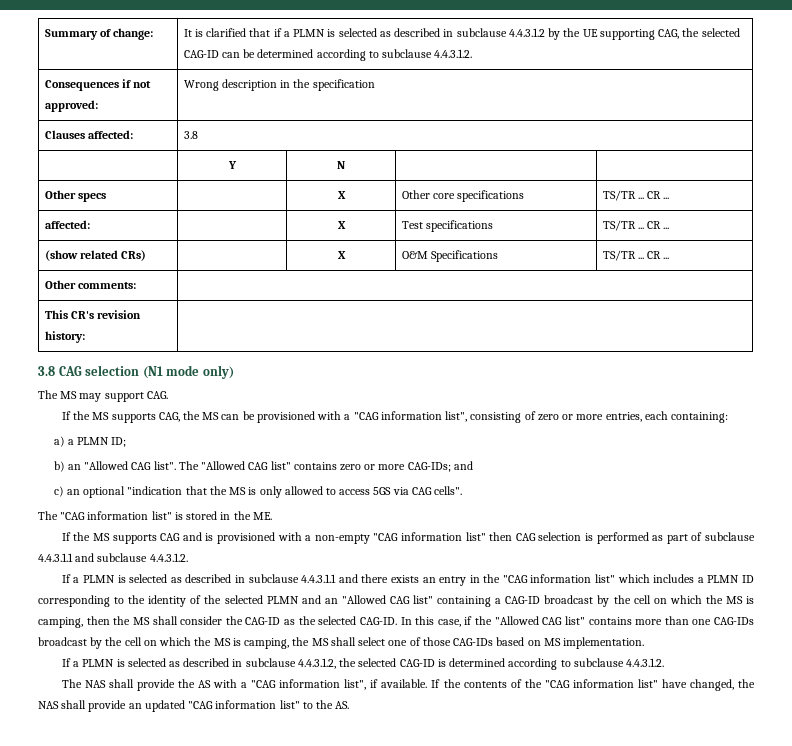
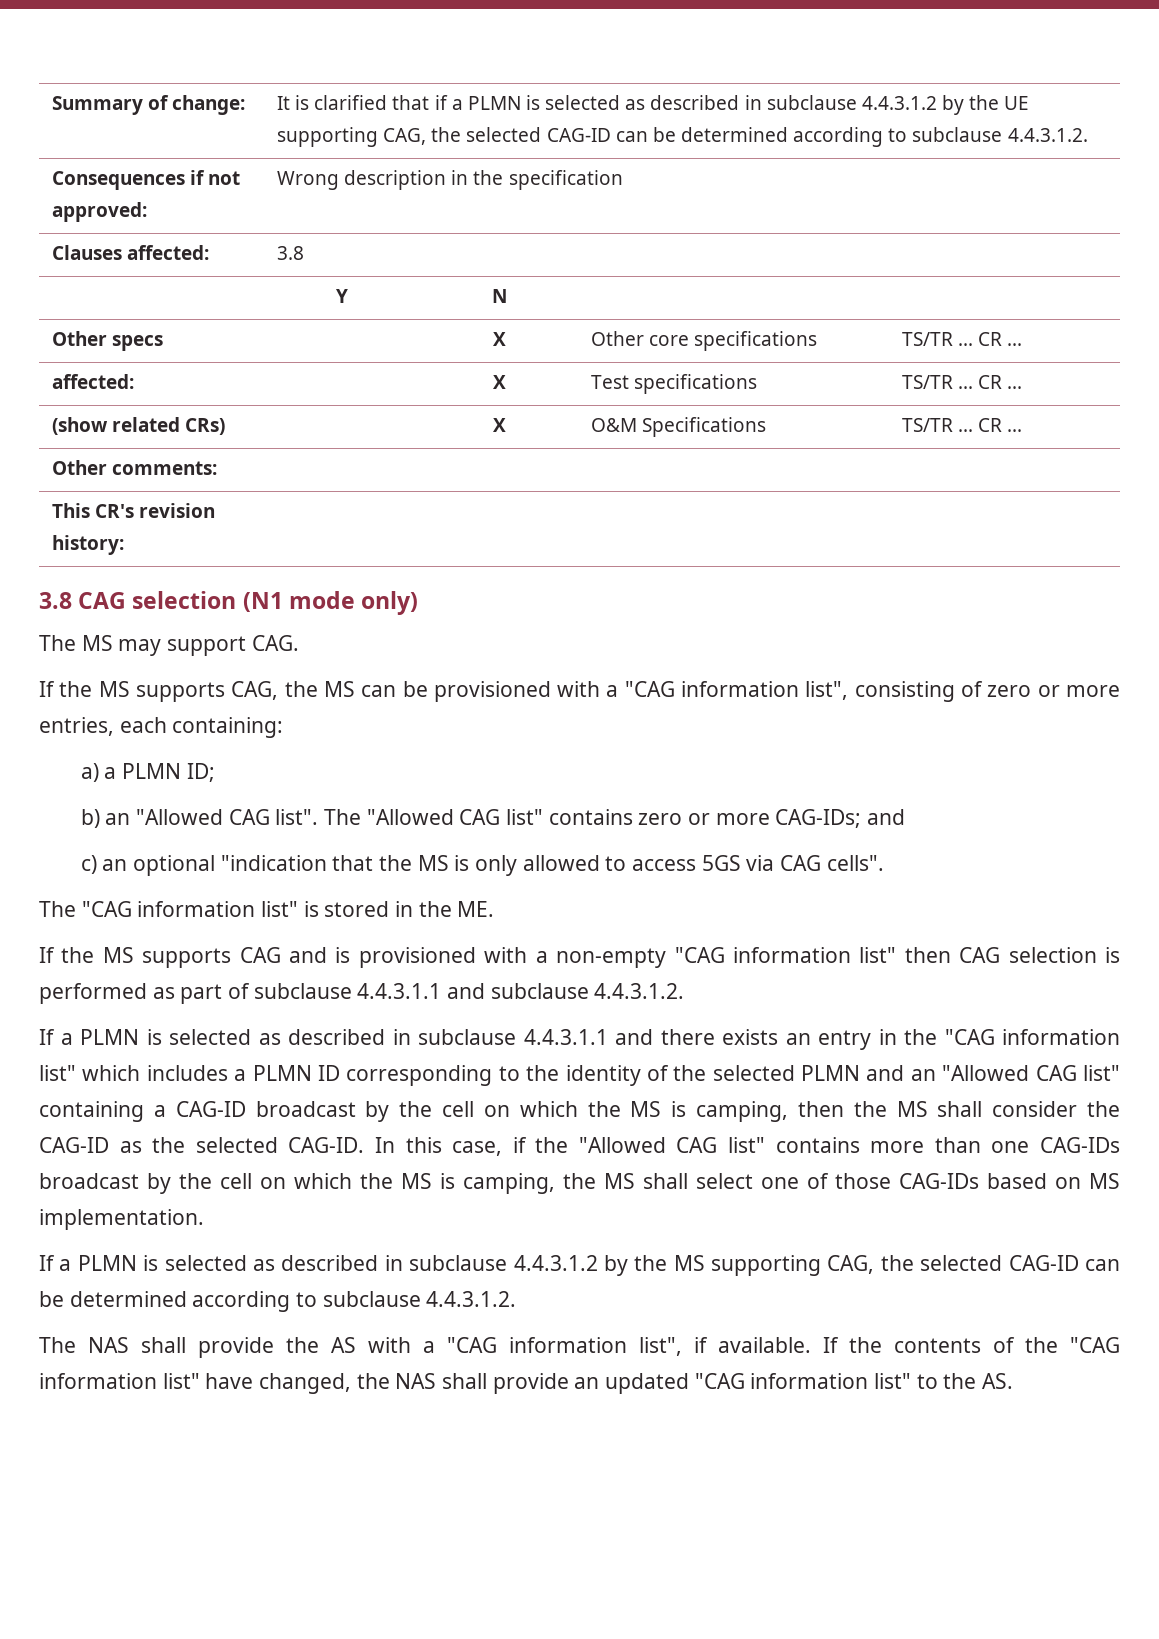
- If a PLMN is selected as described in subclause 4.4.3.1.2, the selected CAG-ID is determined according to subclause 4.4.3.1.2.
+ If a PLMN is selected as described in subclause 4.4.3.1.2 by the MS supporting CAG, the selected CAG-ID can be determined according to subclause 4.4.3.1.2.

